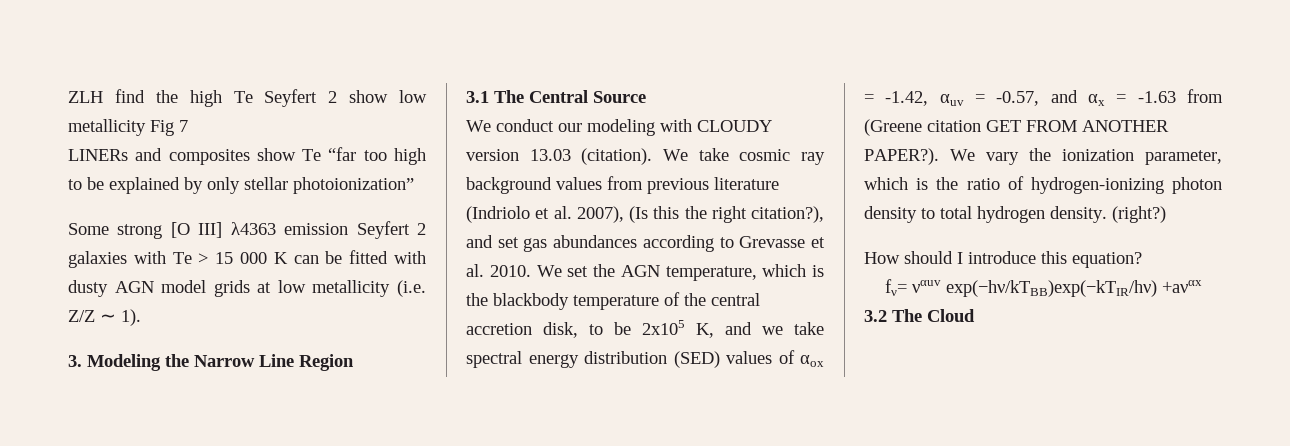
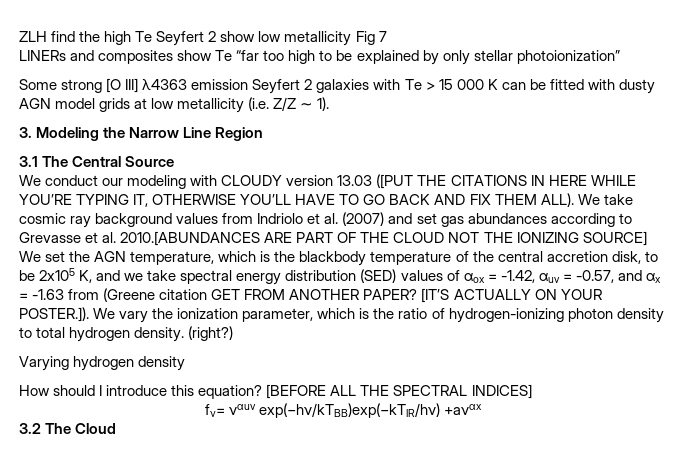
- We conduct our modeling with CLOUDY version 13.03 (citation).
+ We conduct our modeling with CLOUDY version 13.03 ([PUT THE CITATIONS IN HERE WHILE YOU’RE TYPING IT, OTHERWISE YOU’LL HAVE TO GO BACK AND FIX THEM ALL).
- We take cosmic ray background values from previous literature (Indriolo et al. 2007), (Is this the right citation?), and set gas abundances according to Grevasse et al. 2010. We set the AGN temperature, which is the blackbody temperature of the central accretion disk, to be 2x105 K, and we take spectral energy distribution (SED) values of αox = -1.42, αuv = -0.57, and αx = -1.63 from (Greene citation GET FROM ANOTHER PAPER?). We vary the ionization parameter, which is the ratio of hydrogen-ionizing photon density to total hydrogen density.
+ We take cosmic ray background values from Indriolo et al. (2007) and set gas abundances according to Grevasse et al. 2010.[ABUNDANCES ARE PART OF THE CLOUD NOT THE IONIZING SOURCE] We set the AGN temperature, which is the blackbody temperature of the central accretion disk, to be 2x105 K, and we take spectral energy distribution (SED) values of αox = -1.42, αuv = -0.57, and αx = -1.63 from (Greene citation GET FROM ANOTHER PAPER? [IT’S ACTUALLY ON YOUR POSTER.]). We vary the ionization parameter, which is the ratio of hydrogen-ionizing photon density to total hydrogen density.
+ Varying hydrogen density
+ [BEFORE ALL THE SPECTRAL INDICES]

